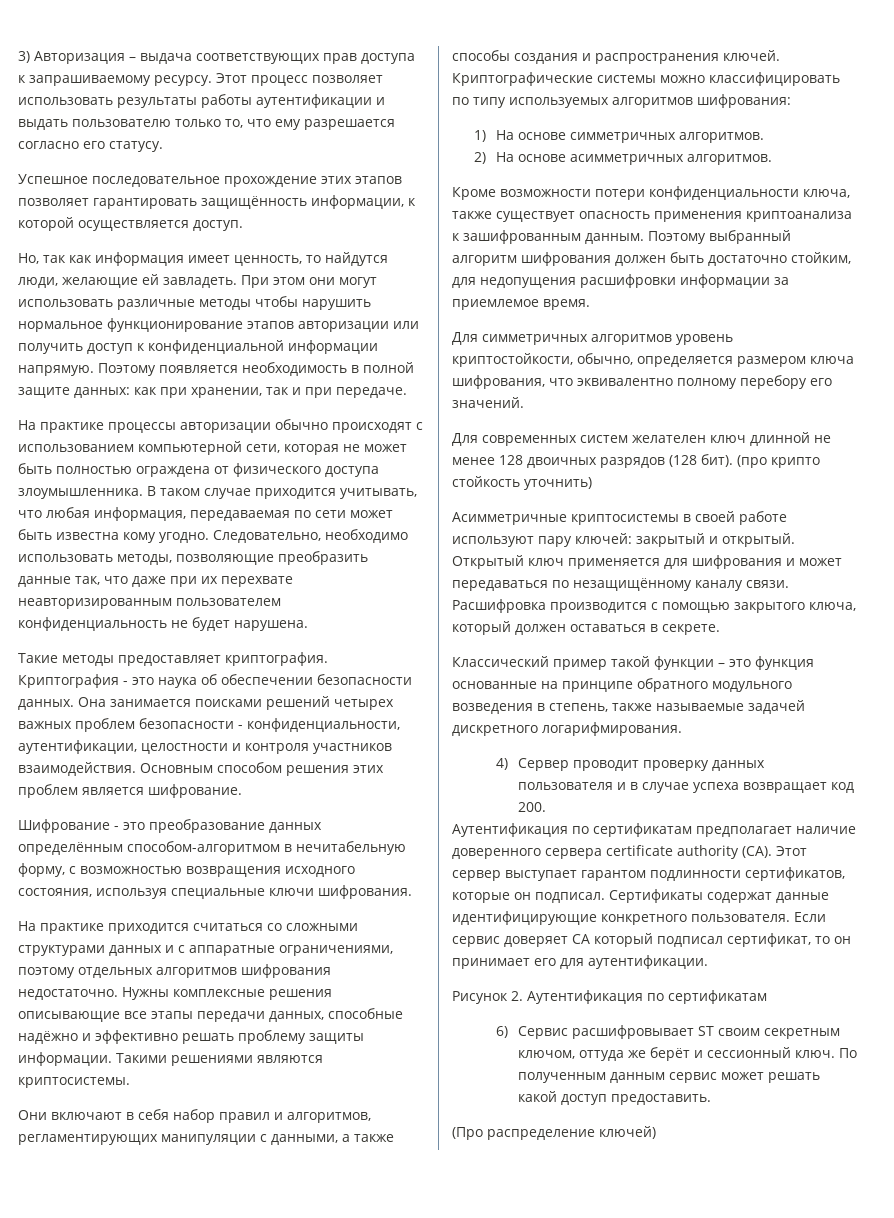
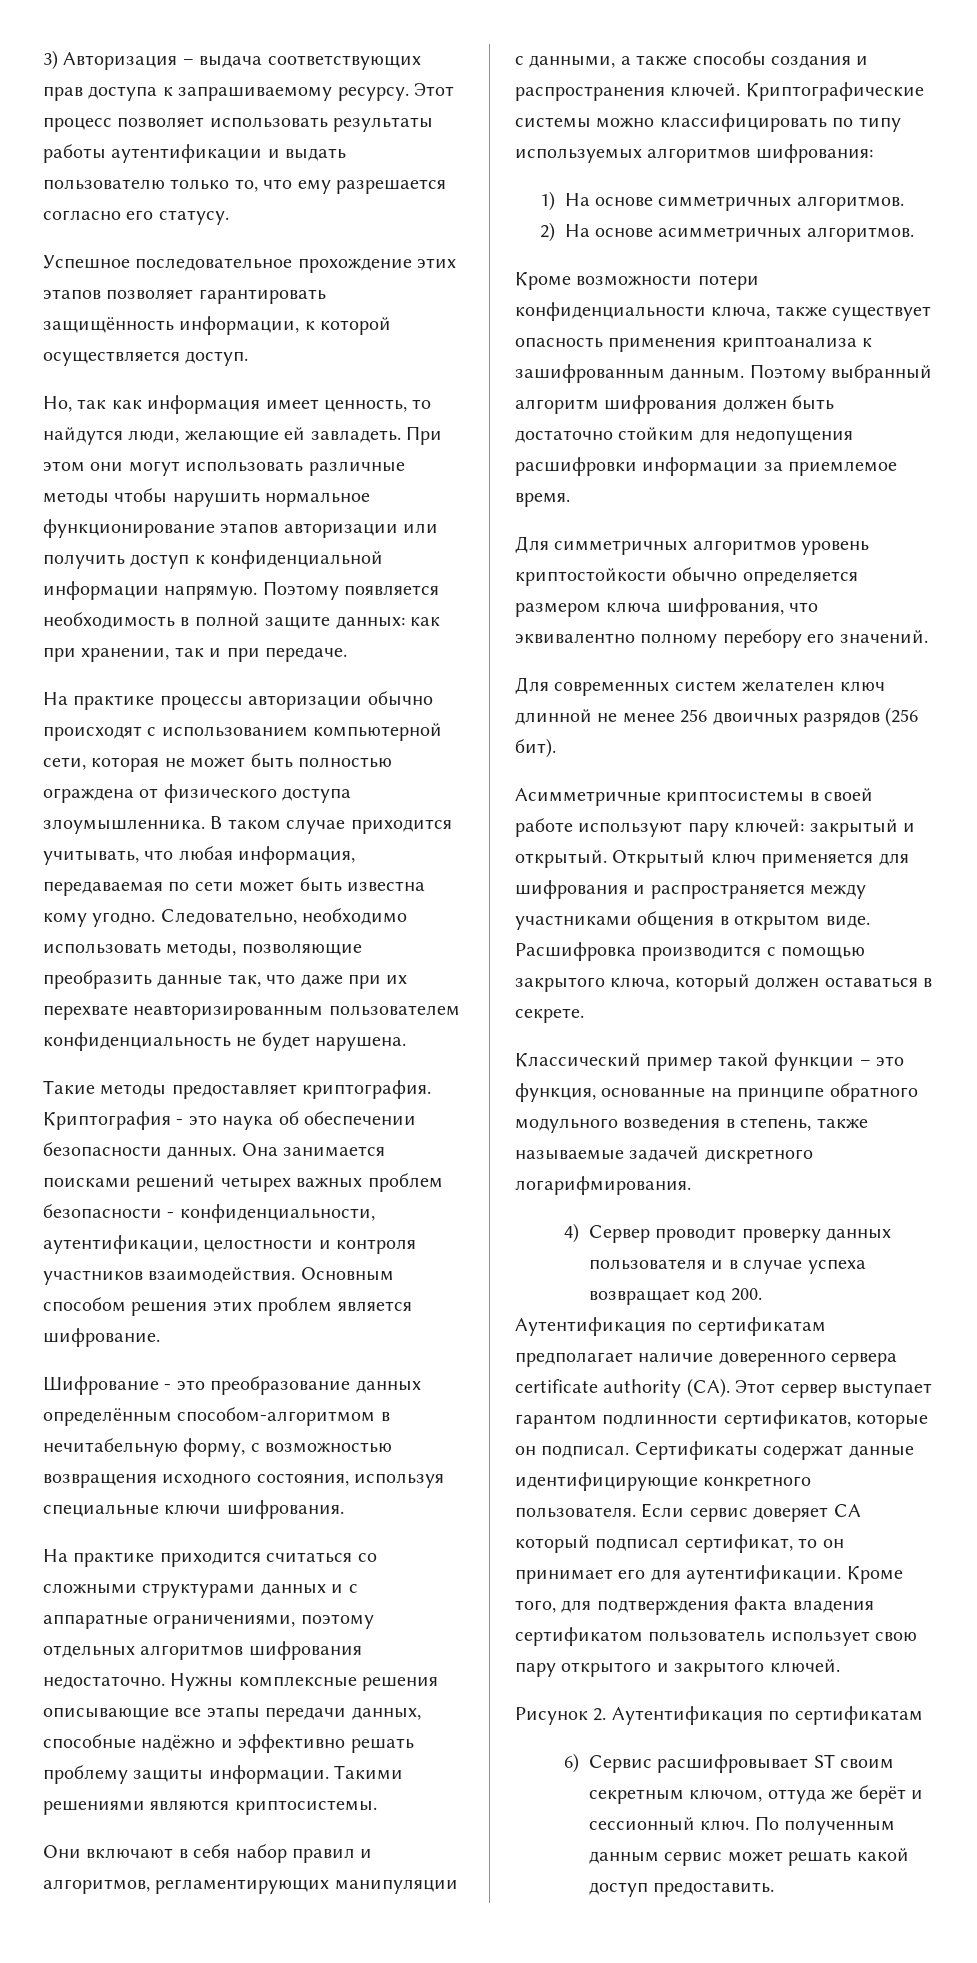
- Поэтому выбранный алгоритм шифрования должен быть достаточно стойким, для недопущения расшифровки информации за приемлемое время.
+ Поэтому выбранный алгоритм шифрования должен быть достаточно стойким для недопущения расшифровки информации за приемлемое время.
- Для симметричных алгоритмов уровень криптостойкости, обычно, определяется размером ключа шифрования, что эквивалентно полному перебору его значений.
+ Для симметричных алгоритмов уровень криптостойкости обычно определяется размером ключа шифрования, что эквивалентно полному перебору его значений.
- Для современных систем желателен ключ длинной не менее 128 двоичных разрядов (128 бит). (про крипто стойкость уточнить)
+ Для современных систем желателен ключ длинной не менее 256 двоичных разрядов (256 бит).
- Открытый ключ применяется для шифрования и может передаваться по незащищённому каналу связи.
+ Открытый ключ применяется для шифрования и распространяется между участниками общения в открытом виде.
- Классический пример такой функции – это функция основанные на принципе обратного модульного возведения в степень, также называемые задачей дискретного логарифмирования.
+ Классический пример такой функции – это функция, основанные на принципе обратного модульного возведения в степень, также называемые задачей дискретного логарифмирования.
+ Кроме того, для подтверждения факта владения сертификатом пользователь использует свою пару открытого и закрытого ключей.
- (Про распределение ключей)

